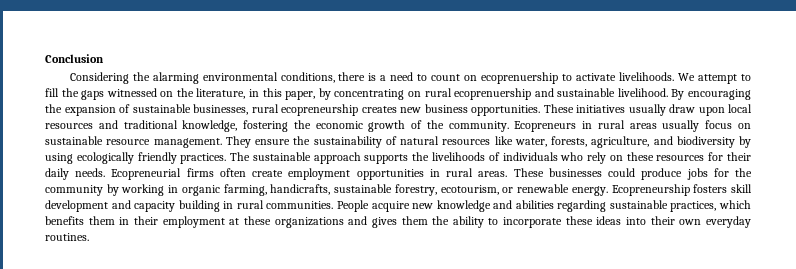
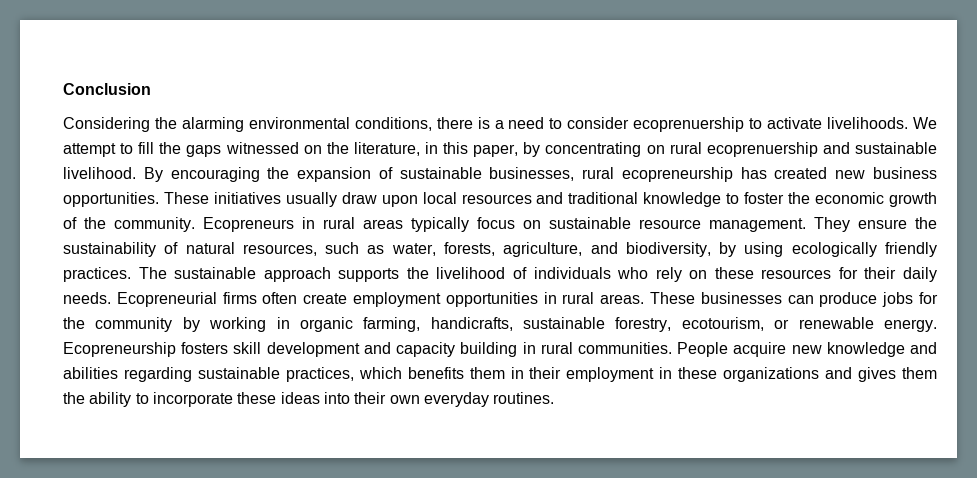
- Considering the alarming environmental conditions, there is a need to count on ecoprenuership to activate livelihoods.
+ Considering the alarming environmental conditions, there is a need to consider ecoprenuership to activate livelihoods.
- By encouraging the expansion of sustainable businesses, rural ecopreneurship creates new business opportunities.
+ By encouraging the expansion of sustainable businesses, rural ecopreneurship has created new business opportunities.
- These initiatives usually draw upon local resources and traditional knowledge, fostering the economic growth of the community.
+ These initiatives usually draw upon local resources and traditional knowledge to foster the economic growth of the community.
- Ecopreneurs in rural areas usually focus on sustainable resource management.
+ Ecopreneurs in rural areas typically focus on sustainable resource management.
- They ensure the sustainability of natural resources like water, forests, agriculture, and biodiversity by using ecologically friendly practices.
+ They ensure the sustainability of natural resources, such as water, forests, agriculture, and biodiversity, by using ecologically friendly practices.
- The sustainable approach supports the livelihoods of individuals who rely on these resources for their daily needs.
+ The sustainable approach supports the livelihood of individuals who rely on these resources for their daily needs.
- These businesses could produce jobs for the community by working in organic farming, handicrafts, sustainable forestry, ecotourism, or renewable energy.
+ These businesses can produce jobs for the community by working in organic farming, handicrafts, sustainable forestry, ecotourism, or renewable energy.
- People acquire new knowledge and abilities regarding sustainable practices, which benefits them in their employment at these organizations and gives them the ability to incorporate these ideas into their own everyday routines.
+ People acquire new knowledge and abilities regarding sustainable practices, which benefits them in their employment in these organizations and gives them the ability to incorporate these ideas into their own everyday routines.

